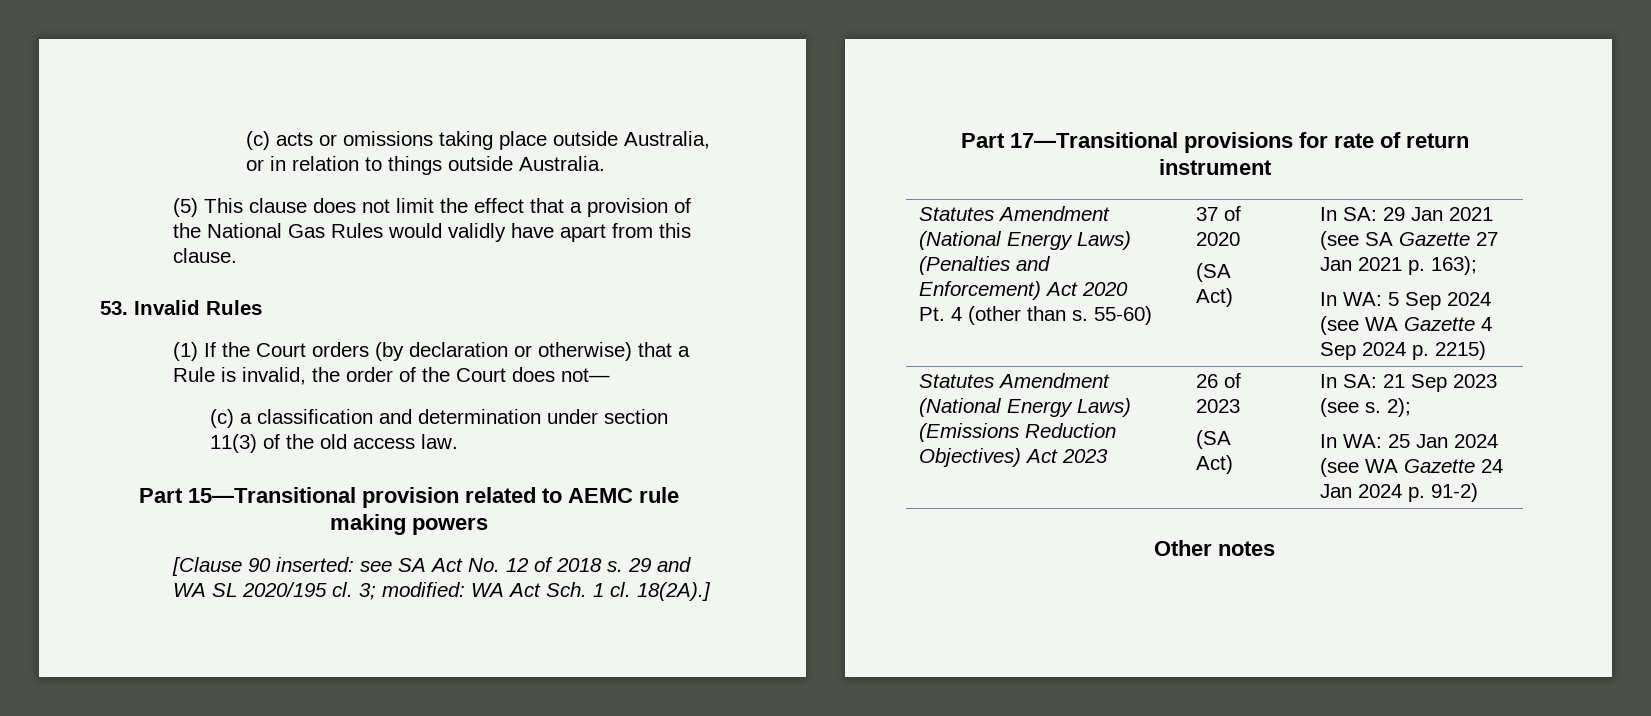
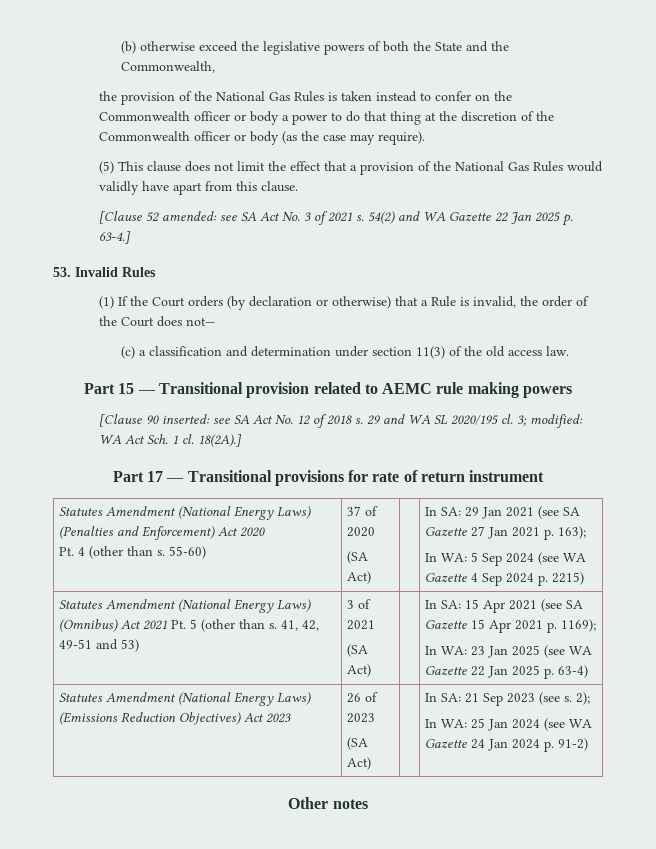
- (c) acts or omissions taking place outside Australia, or in relation to things outside Australia.
+ (b) otherwise exceed the legislative powers of both the State and the Commonwealth,
+ the provision of the National Gas Rules is taken instead to confer on the Commonwealth officer or body a power to do that thing at the discretion of the Commonwealth officer or body (as the case may require).
+ [Clause 52 amended: see SA Act No. 3 of 2021 s. 54(2) and WA Gazette 22 Jan 2025 p. 63-4.]
- Part 15—Transitional provision related to AEMC rule making powers
+ Part 15 — Transitional provision related to AEMC rule making powers
- Part 17—Transitional provisions for rate of return instrument
+ Part 17 — Transitional provisions for rate of return instrument
+ Statutes Amendment (National Energy Laws) (Omnibus) Act 2021 Pt. 5 (other than s. 41, 42, 49-51 and 53) | 3 of 2021
+ (SA Act) | | In SA: 15 Apr 2021 (see SA Gazette 15 Apr 2021 p. 1169);
+ In WA: 23 Jan 2025 (see WA Gazette 22 Jan 2025 p. 63-4)

